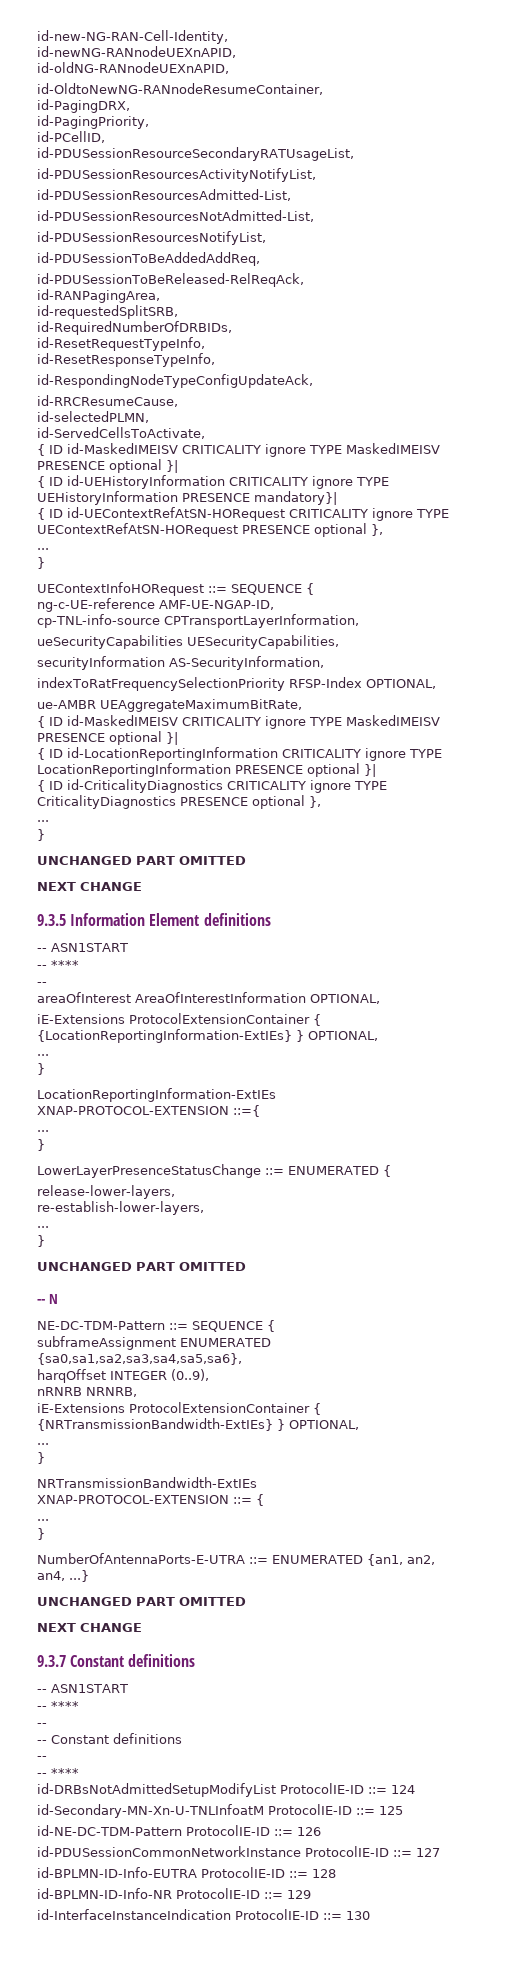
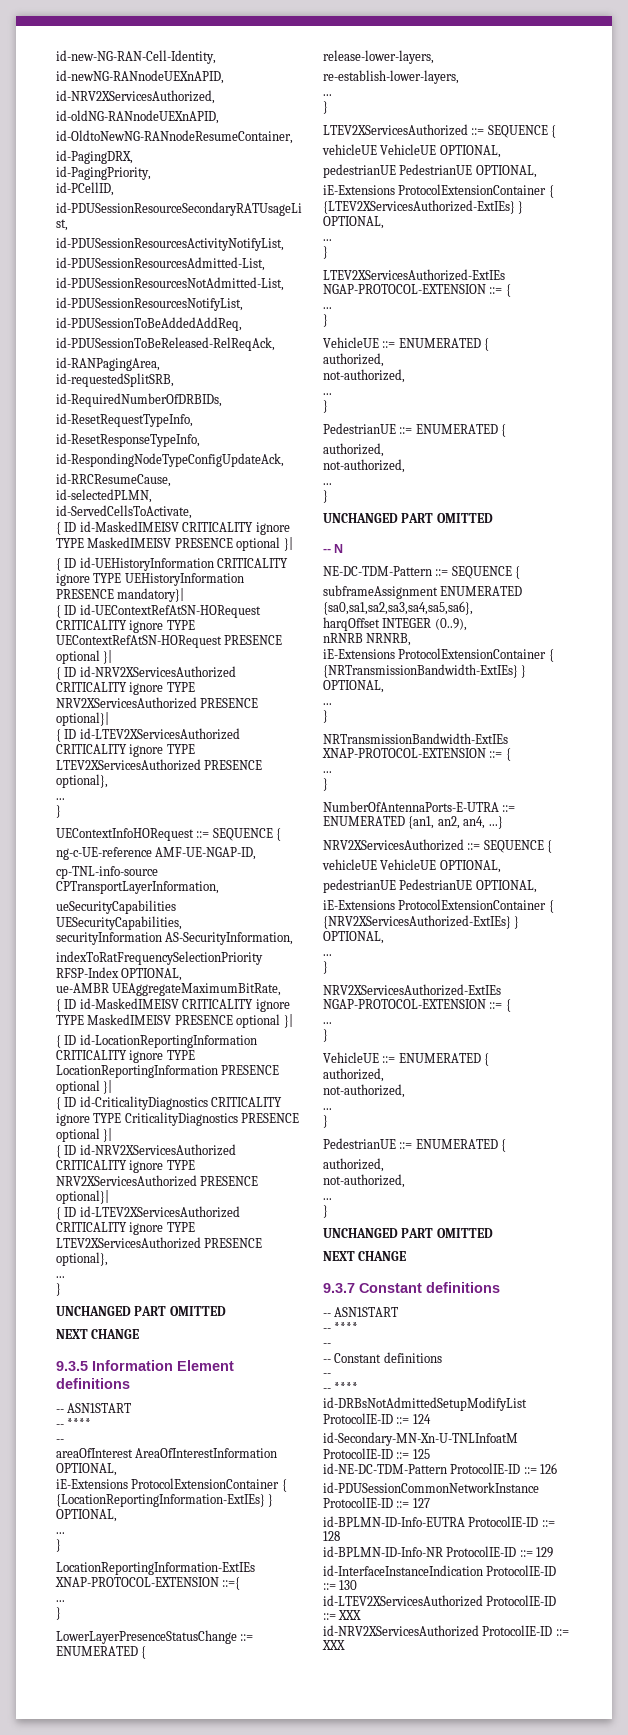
+ id-NRV2XServicesAuthorized,
- { ID id-UEContextRefAtSN-HORequest CRITICALITY ignore TYPE UEContextRefAtSN-HORequest PRESENCE optional },
+ { ID id-UEContextRefAtSN-HORequest CRITICALITY ignore TYPE UEContextRefAtSN-HORequest PRESENCE optional }|
+ { ID id-NRV2XServicesAuthorized CRITICALITY ignore TYPE NRV2XServicesAuthorized PRESENCE optional}|
+ { ID id-LTEV2XServicesAuthorized CRITICALITY ignore TYPE LTEV2XServicesAuthorized PRESENCE optional},
- { ID id-CriticalityDiagnostics CRITICALITY ignore TYPE CriticalityDiagnostics PRESENCE optional },
+ { ID id-CriticalityDiagnostics CRITICALITY ignore TYPE CriticalityDiagnostics PRESENCE optional }|
+ { ID id-NRV2XServicesAuthorized CRITICALITY ignore TYPE NRV2XServicesAuthorized PRESENCE optional}|
+ { ID id-LTEV2XServicesAuthorized CRITICALITY ignore TYPE LTEV2XServicesAuthorized PRESENCE optional},
+ LTEV2XServicesAuthorized ::= SEQUENCE {
+ vehicleUE VehicleUE OPTIONAL,
+ pedestrianUE PedestrianUE OPTIONAL,
+ iE-Extensions ProtocolExtensionContainer { {LTEV2XServicesAuthorized-ExtIEs} } OPTIONAL,
+ ...
+ }
+ LTEV2XServicesAuthorized-ExtIEs NGAP-PROTOCOL-EXTENSION ::= {
+ ...
+ }
+ VehicleUE ::= ENUMERATED {
+ authorized,
+ not-authorized,
+ ...
+ }
+ PedestrianUE ::= ENUMERATED {
+ authorized,
+ not-authorized,
+ ...
+ }
+ NRV2XServicesAuthorized ::= SEQUENCE {
+ vehicleUE VehicleUE OPTIONAL,
+ pedestrianUE PedestrianUE OPTIONAL,
+ iE-Extensions ProtocolExtensionContainer { {NRV2XServicesAuthorized-ExtIEs} } OPTIONAL,
+ ...
+ }
+ NRV2XServicesAuthorized-ExtIEs NGAP-PROTOCOL-EXTENSION ::= {
+ ...
+ }
+ VehicleUE ::= ENUMERATED {
+ authorized,
+ not-authorized,
+ ...
+ }
+ PedestrianUE ::= ENUMERATED {
+ authorized,
+ not-authorized,
+ ...
+ }
+ id-LTEV2XServicesAuthorized ProtocolIE-ID ::= XXX
+ id-NRV2XServicesAuthorized ProtocolIE-ID ::= XXX

